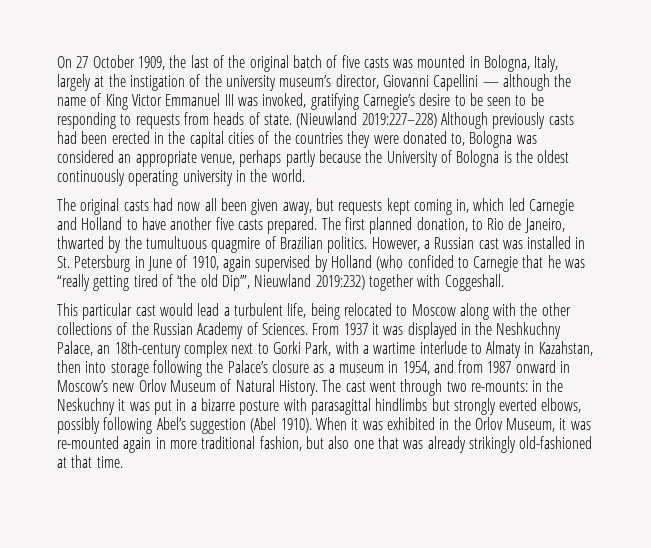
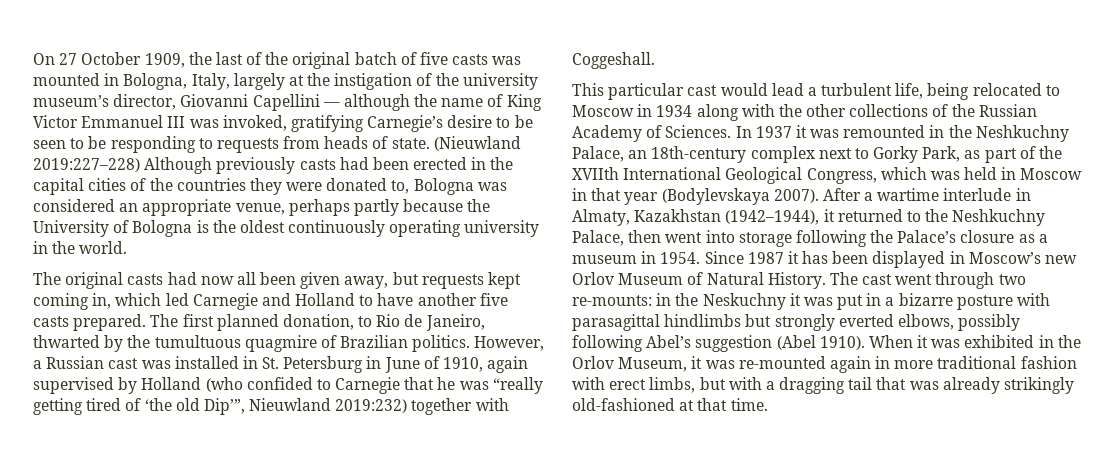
- This particular cast would lead a turbulent life, being relocated to Moscow along with the other collections of the Russian Academy of Sciences.
+ This particular cast would lead a turbulent life, being relocated to Moscow in 1934 along with the other collections of the Russian Academy of Sciences.
- From 1937 it was displayed in the Neshkuchny Palace, an 18th-century complex next to Gorki Park, with a wartime interlude to Almaty in Kazahstan, then into storage following the Palace’s closure as a museum in 1954, and from 1987 onward in Moscow’s new Orlov Museum of Natural History.
+ In 1937 it was remounted in the Neshkuchny Palace, an 18th-century complex next to Gorky Park, as part of the XVIIth International Geological Congress, which was held in Moscow in that year (Bodylevskaya 2007). After a wartime interlude in Almaty, Kazakhstan (1942–1944), it returned to the Neshkuchny Palace, then went into storage following the Palace’s closure as a museum in 1954. Since 1987 it has been displayed in Moscow’s new Orlov Museum of Natural History.
- When it was exhibited in the Orlov Museum, it was re-mounted again in more traditional fashion, but also one that was already strikingly old-fashioned at that time.
+ When it was exhibited in the Orlov Museum, it was re-mounted again in more traditional fashion with erect limbs, but with a dragging tail that was already strikingly old-fashioned at that time.

